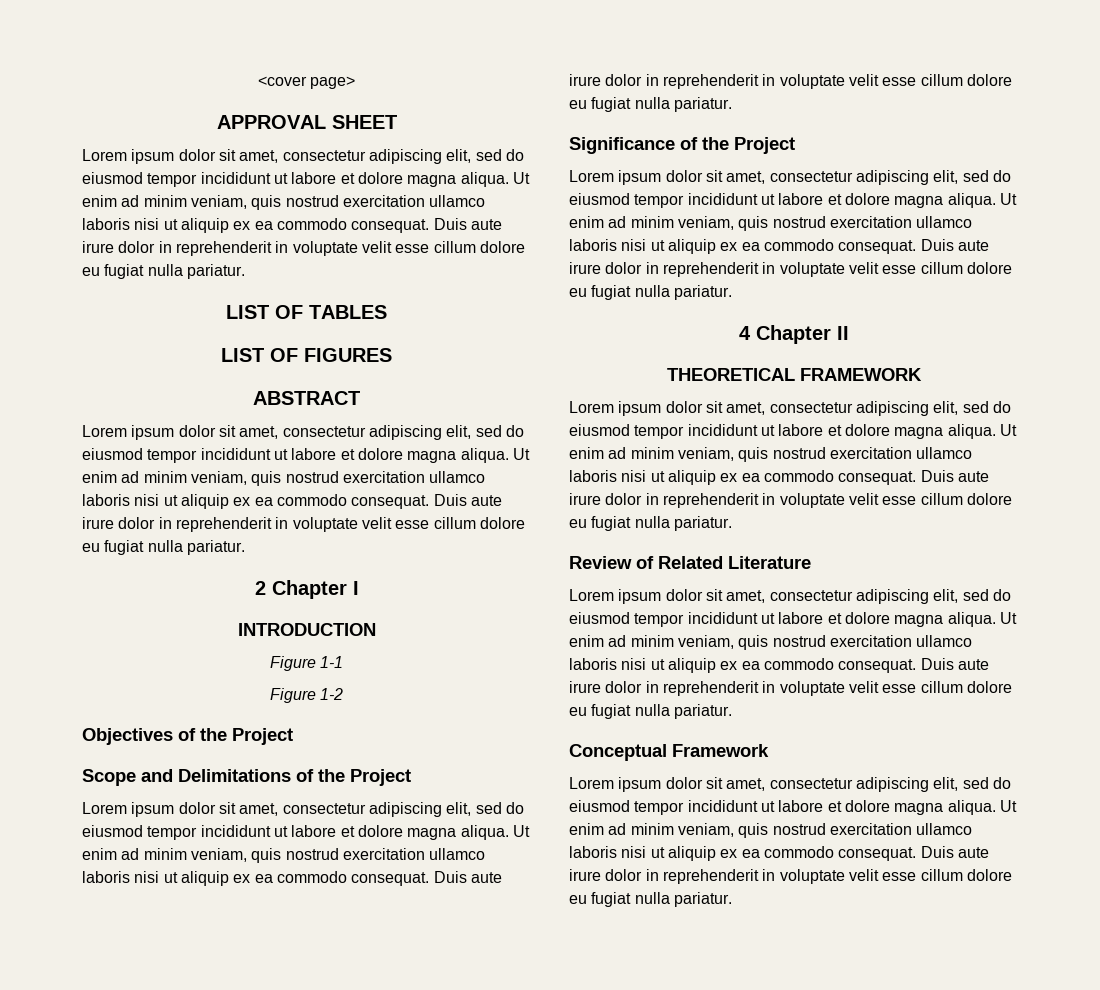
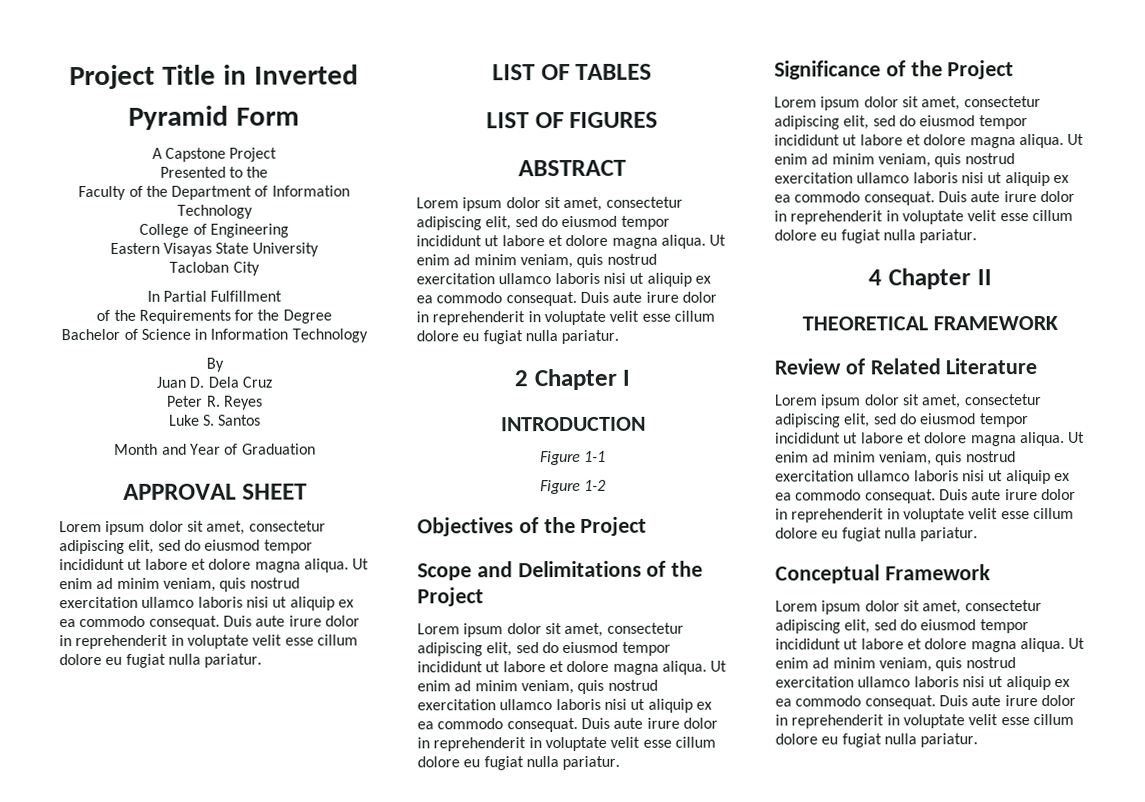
- <cover page>
+ Project Title in Inverted
+ Pyramid Form
+ A Capstone Project
+ Presented to the
+ Faculty of the Department of Information Technology
+ College of Engineering
+ Eastern Visayas State University
+ Tacloban City
+ In Partial Fulfillment
+ of the Requirements for the Degree
+ Bachelor of Science in Information Technology
+ By
+ Juan D. Dela Cruz
+ Peter R. Reyes
+ Luke S. Santos
+ Month and Year of Graduation
  THEORETICAL FRAMEWORK
- Lorem ipsum dolor sit amet, consectetur adipiscing elit, sed do eiusmod tempor incididunt ut labore et dolore magna aliqua. Ut enim ad minim veniam, quis nostrud exercitation ullamco laboris nisi ut aliquip ex ea commodo consequat. Duis aute irure dolor in reprehenderit in voluptate velit esse cillum dolore eu fugiat nulla pariatur.

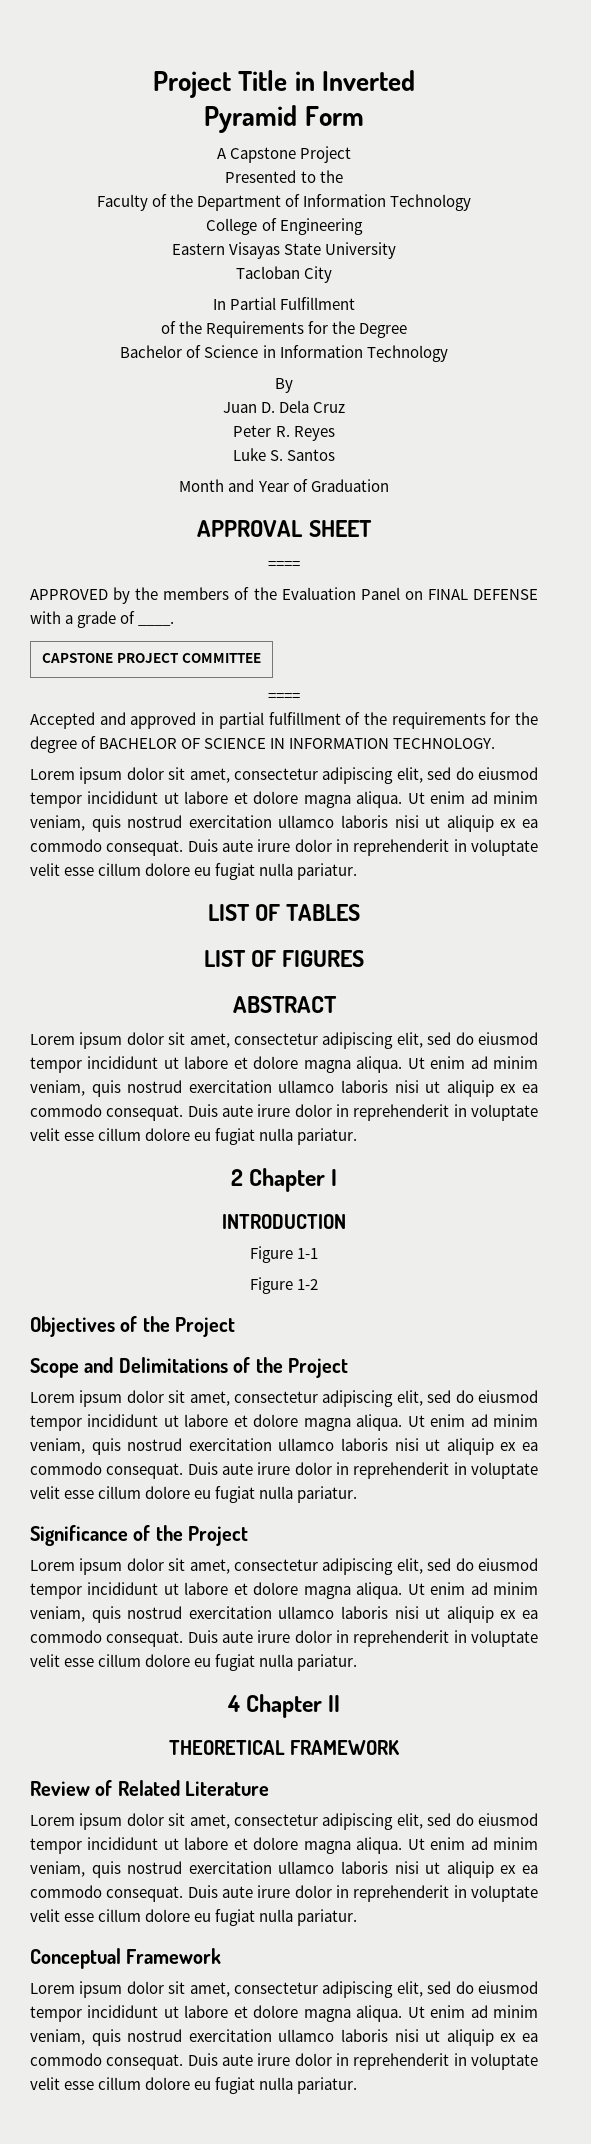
  APPROVAL SHEET
+ ====
+ APPROVED by the members of the Evaluation Panel on FINAL DEFENSE with a grade of ____.
+ CAPSTONE PROJECT COMMITTEE
+ ====
+ Accepted and approved in partial fulfillment of the requirements for the degree of BACHELOR OF SCIENCE IN INFORMATION TECHNOLOGY.

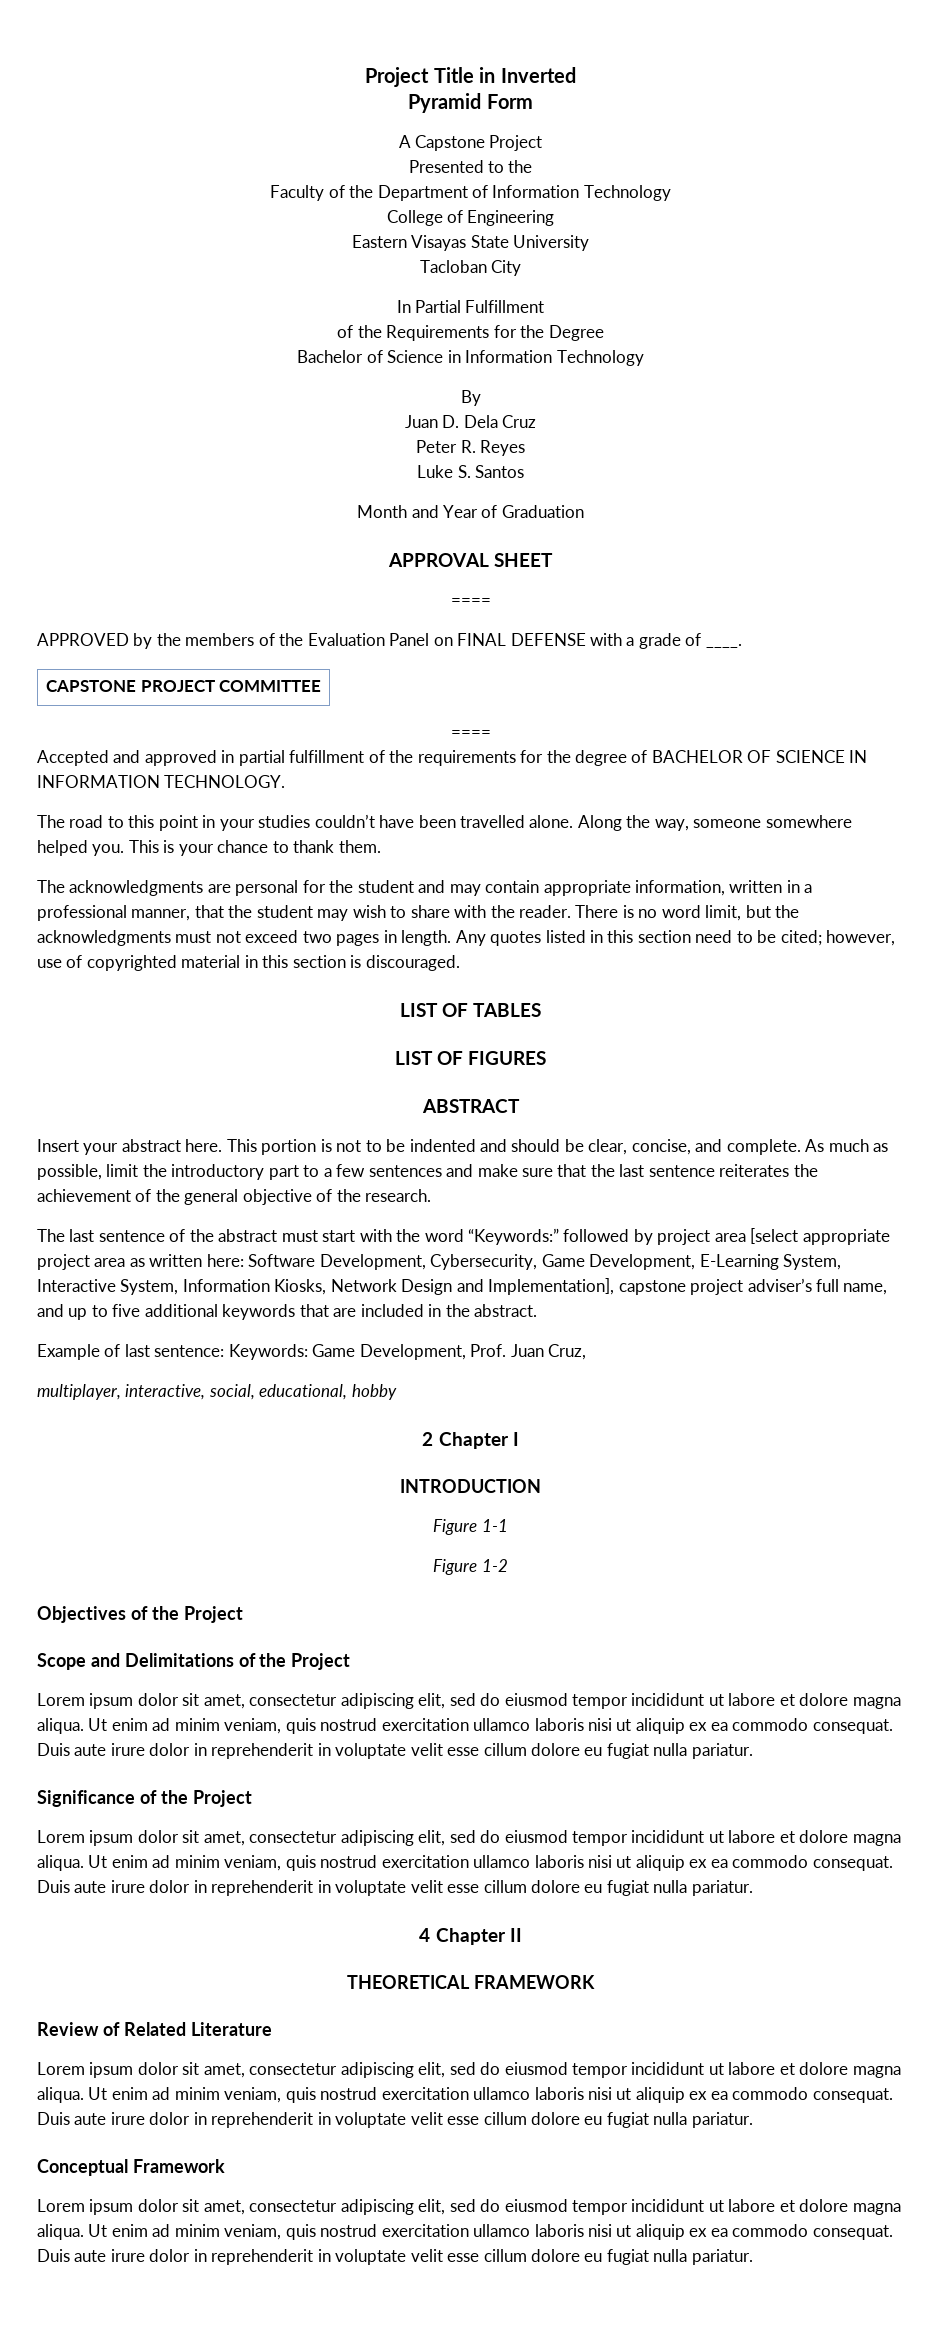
  Accepted and approved in partial fulfillment of the requirements for the degree of BACHELOR OF SCIENCE IN INFORMATION TECHNOLOGY.
- Lorem ipsum dolor sit amet, consectetur adipiscing elit, sed do eiusmod tempor incididunt ut labore et dolore magna aliqua. Ut enim ad minim veniam, quis nostrud exercitation ullamco laboris nisi ut aliquip ex ea commodo consequat. Duis aute irure dolor in reprehenderit in voluptate velit esse cillum dolore eu fugiat nulla pariatur.
+ The road to this point in your studies couldn’t have been travelled alone. Along the way, someone somewhere helped you. This is your chance to thank them.
+ The acknowledgments are personal for the student and may contain appropriate information, written in a professional manner, that the student may wish to share with the reader. There is no word limit, but the acknowledgments must not exceed two pages in length. Any quotes listed in this section need to be cited; however, use of copyrighted material in this section is discouraged.
  ABSTRACT
- Lorem ipsum dolor sit amet, consectetur adipiscing elit, sed do eiusmod tempor incididunt ut labore et dolore magna aliqua. Ut enim ad minim veniam, quis nostrud exercitation ullamco laboris nisi ut aliquip ex ea commodo consequat. Duis aute irure dolor in reprehenderit in voluptate velit esse cillum dolore eu fugiat nulla pariatur.
+ Insert your abstract here. This portion is not to be indented and should be clear, concise, and complete. As much as possible, limit the introductory part to a few sentences and make sure that the last sentence reiterates the achievement of the general objective of the research.
+ The last sentence of the abstract must start with the word “Keywords:” followed by project area [select appropriate project area as written here: Software Development, Cybersecurity, Game Development, E-Learning System, Interactive System, Information Kiosks, Network Design and Implementation], capstone project adviser’s full name, and up to five additional keywords that are included in the abstract.
+ Example of last sentence: Keywords: Game Development, Prof. Juan Cruz,
+ multiplayer, interactive, social, educational, hobby

